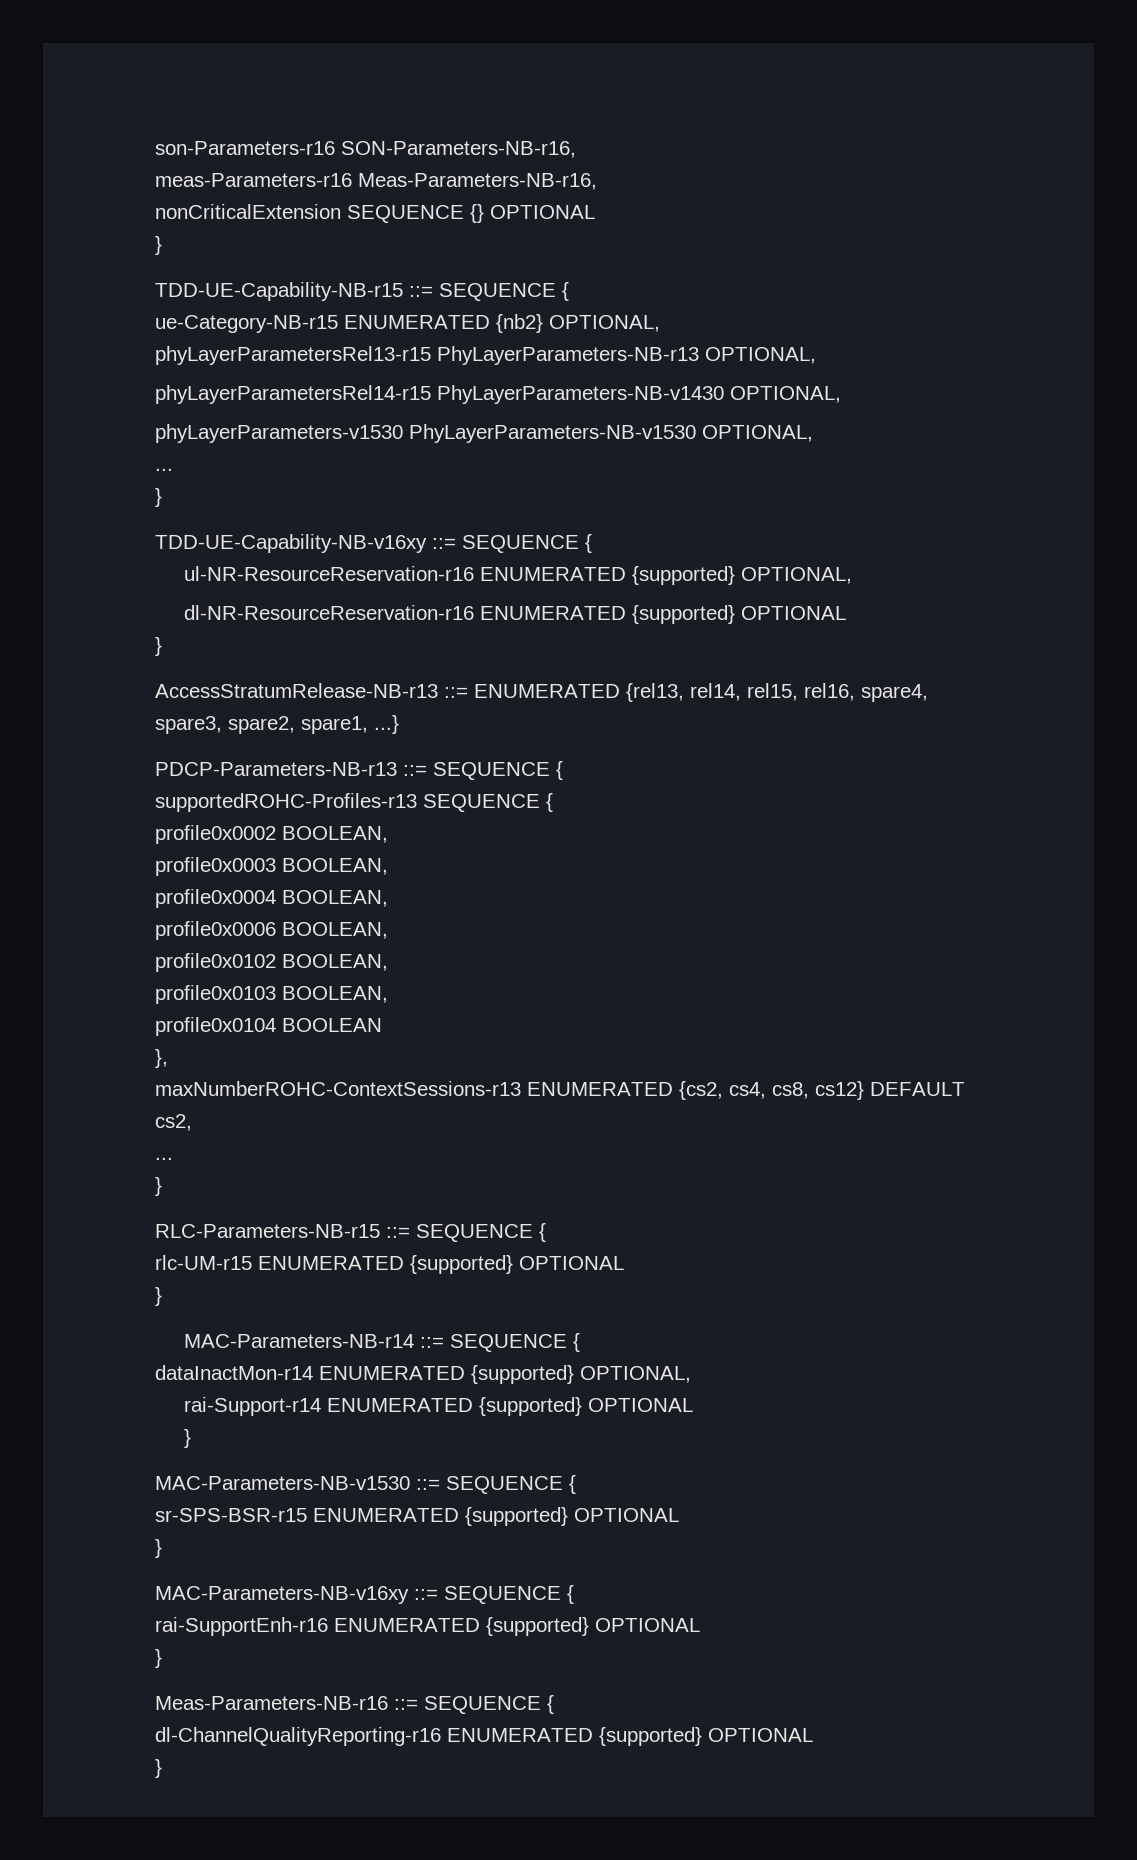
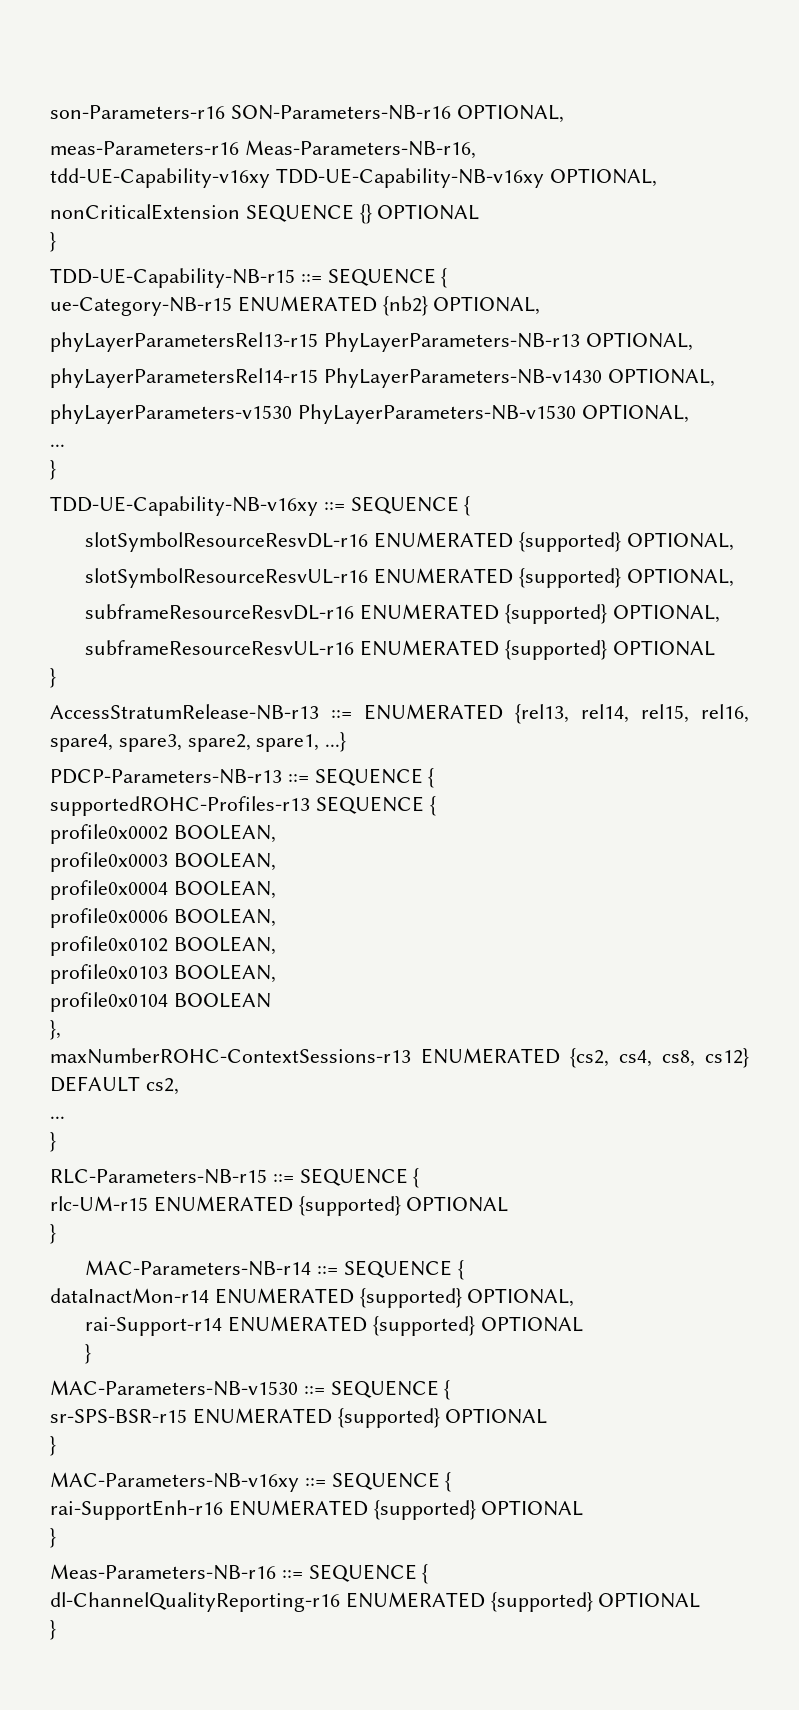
- son-Parameters-r16 SON-Parameters-NB-r16,
+ son-Parameters-r16 SON-Parameters-NB-r16 OPTIONAL,
+ tdd-UE-Capability-v16xy TDD-UE-Capability-NB-v16xy OPTIONAL,
- ul-NR-ResourceReservation-r16 ENUMERATED {supported} OPTIONAL,
- dl-NR-ResourceReservation-r16 ENUMERATED {supported} OPTIONAL
+ slotSymbolResourceResvDL-r16 ENUMERATED {supported} OPTIONAL,
+ slotSymbolResourceResvUL-r16 ENUMERATED {supported} OPTIONAL,
+ subframeResourceResvDL-r16 ENUMERATED {supported} OPTIONAL,
+ subframeResourceResvUL-r16 ENUMERATED {supported} OPTIONAL

